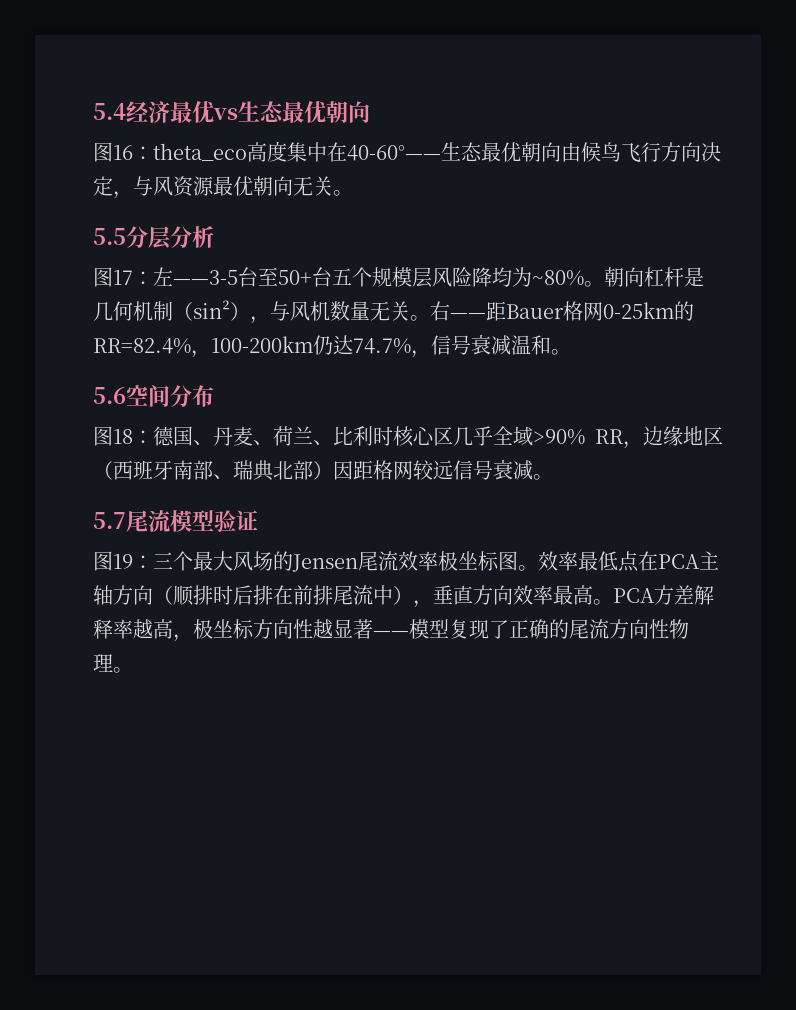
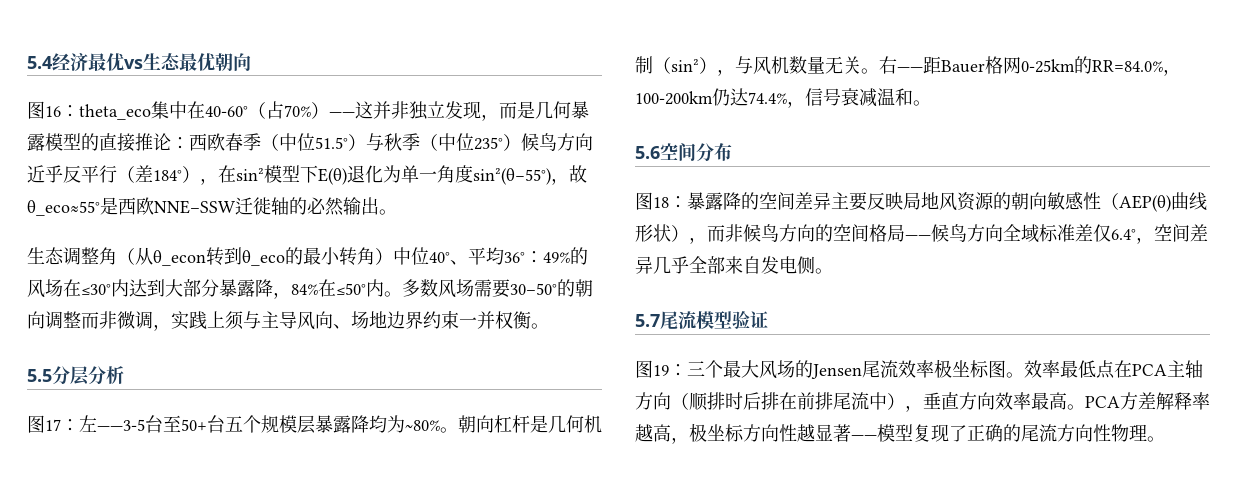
- 图16：theta_eco高度集中在40-60°——生态最优朝向由候鸟飞行方向决定，与风资源最优朝向无关。
+ 图16：theta_eco集中在40-60°（占70%）——这并非独立发现，而是几何暴露模型的直接推论：西欧春季（中位51.5°）与秋季（中位235°）候鸟方向近乎反平行（差184°），在sin²模型下E(θ)退化为单一角度sin²(θ−55°)，故θ_eco≈55°是西欧NNE–SSW迁徙轴的必然输出。
+ 生态调整角（从θ_econ转到θ_eco的最小转角）中位40°、平均36°：49%的风场在≤30°内达到大部分暴露降，84%在≤50°内。多数风场需要30–50°的朝向调整而非微调，实践上须与主导风向、场地边界约束一并权衡。
- 图17：左——3-5台至50+台五个规模层风险降均为~80%。
+ 图17：左——3-5台至50+台五个规模层暴露降均为~80%。
- 右——距Bauer格网0-25km的RR=82.4%，100-200km仍达74.7%，信号衰减温和。
+ 右——距Bauer格网0-25km的RR=84.0%，100-200km仍达74.4%，信号衰减温和。
- 图18：德国、丹麦、荷兰、比利时核心区几乎全域>90% RR，边缘地区（西班牙南部、瑞典北部）因距格网较远信号衰减。
+ 图18：暴露降的空间差异主要反映局地风资源的朝向敏感性（AEP(θ)曲线形状），而非候鸟方向的空间格局——候鸟方向全域标准差仅6.4°，空间差异几乎全部来自发电侧。

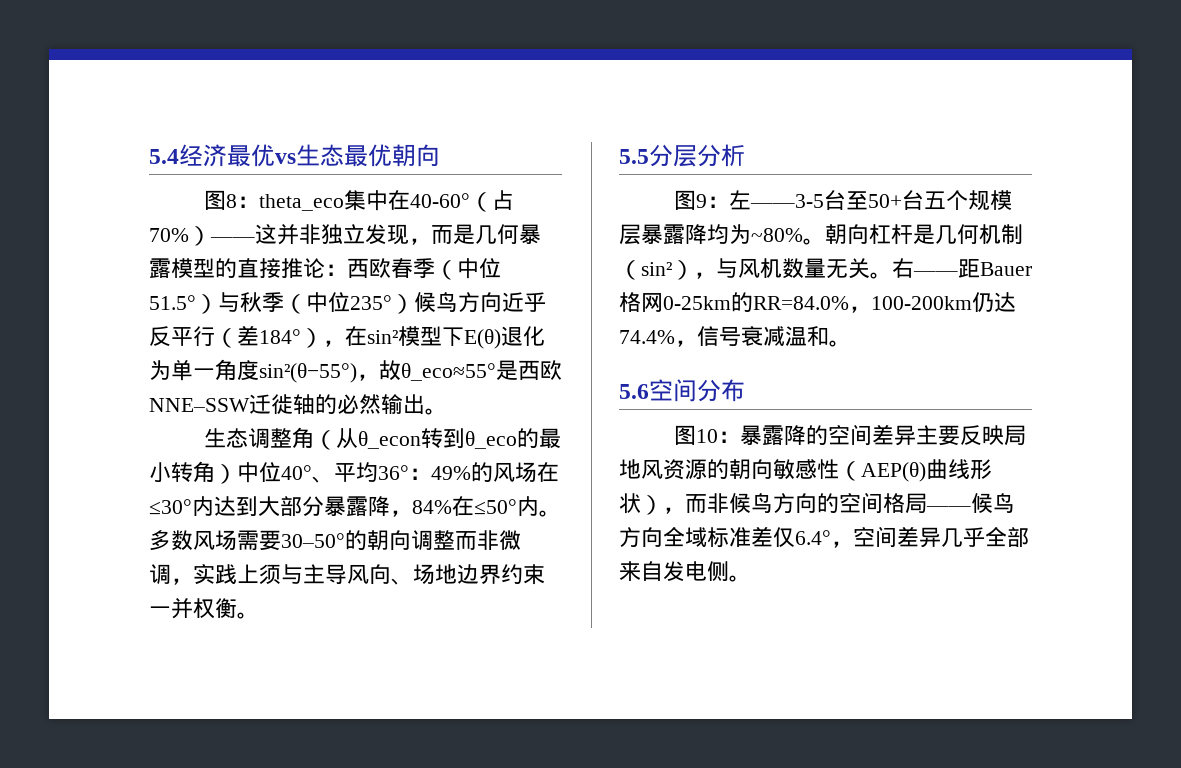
- 图16：theta_eco集中在40-60°（占70%）——这并非独立发现，而是几何暴露模型的直接推论：西欧春季（中位51.5°）与秋季（中位235°）候鸟方向近乎反平行（差184°），在sin²模型下E(θ)退化为单一角度sin²(θ−55°)，故θ_eco≈55°是西欧NNE–SSW迁徙轴的必然输出。
+ 图8：theta_eco集中在40-60°（占70%）——这并非独立发现，而是几何暴露模型的直接推论：西欧春季（中位51.5°）与秋季（中位235°）候鸟方向近乎反平行（差184°），在sin²模型下E(θ)退化为单一角度sin²(θ−55°)，故θ_eco≈55°是西欧NNE–SSW迁徙轴的必然输出。
- 图17：左——3-5台至50+台五个规模层暴露降均为~80%。
+ 图9：左——3-5台至50+台五个规模层暴露降均为~80%。
- 图18：暴露降的空间差异主要反映局地风资源的朝向敏感性（AEP(θ)曲线形状），而非候鸟方向的空间格局——候鸟方向全域标准差仅6.4°，空间差异几乎全部来自发电侧。
+ 图10：暴露降的空间差异主要反映局地风资源的朝向敏感性（AEP(θ)曲线形状），而非候鸟方向的空间格局——候鸟方向全域标准差仅6.4°，空间差异几乎全部来自发电侧。
- 5.7尾流模型验证
- 图19：三个最大风场的Jensen尾流效率极坐标图。效率最低点在PCA主轴方向（顺排时后排在前排尾流中），垂直方向效率最高。PCA方差解释率越高，极坐标方向性越显著——模型复现了正确的尾流方向性物理。

